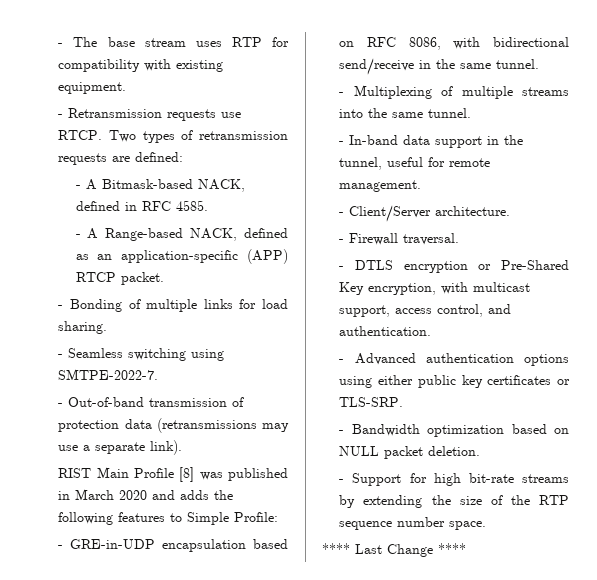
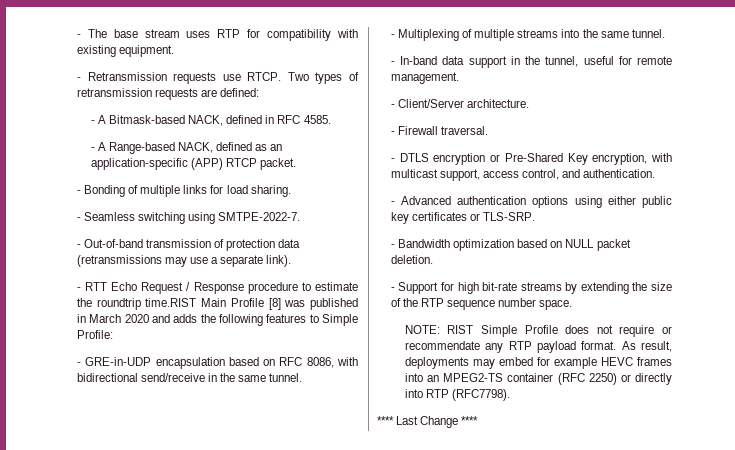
- RIST Main Profile [8] was published in March 2020 and adds the following features to Simple Profile:
+ - RTT Echo Request / Response procedure to estimate the roundtrip time.RIST Main Profile [8] was published in March 2020 and adds the following features to Simple Profile:
+ NOTE: RIST Simple Profile does not require or recommendate any RTP payload format. As result, deployments may embed for example HEVC frames into an MPEG2-TS container (RFC 2250) or directly into RTP (RFC7798).

